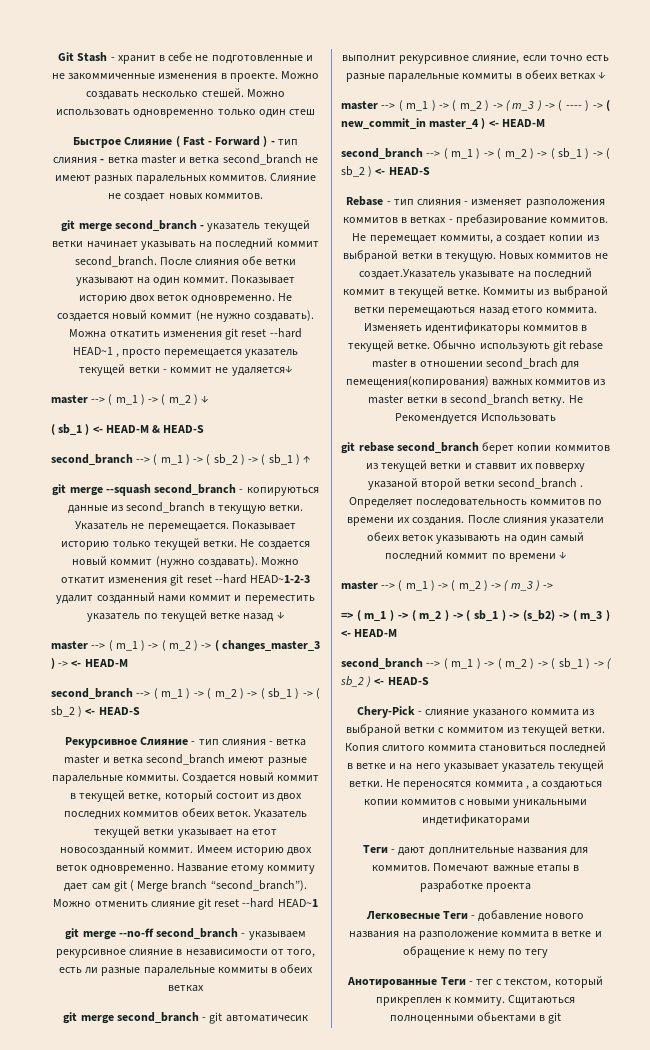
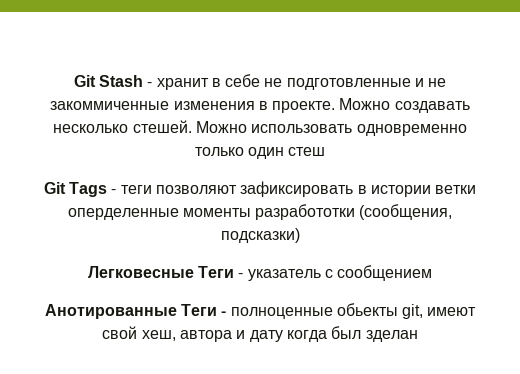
- Быстрое Слияние ( Fast - Forward ) - тип слияния - ветка master и ветка second_branch не имеют разных паралельных коммитов. Слияние не создает новых коммитов.
- git merge second_branch - указатель текущей ветки начинает указывать на последний коммит second_branch. После слияния обе ветки указывают на один коммит. Показывает историю двох веток одновременно. Не создается новый коммит (не нужно создавать). Можна откатить изменения git reset --hard HEAD~1 , просто перемещается указатель текущей ветки - коммит не удаляется↓
- master --> ( m_1 ) -> ( m_2 ) ↓
- ( sb_1 ) <- HEAD-M & HEAD-S
- second_branch --> ( m_1 ) -> ( sb_2 ) -> ( sb_1 ) ↑
- git merge --squash second_branch - копируються данные из second_branch в текущую ветки. Указатель не перемещается. Показывает историю только текущей ветки. Не создается новый коммит (нужно создавать). Можно откатит изменения git reset --hard HEAD~1-2-3 удалит созданный нами коммит и переместить указатель по текущей ветке назад ↓
- master --> ( m_1 ) -> ( m_2 ) -> ( changes_master_3 ) -> <- HEAD-M
- second_branch --> ( m_1 ) -> ( m_2 ) -> ( sb_1 ) -> ( sb_2 ) <- HEAD-S
- Рекурсивное Слияние - тип слияния - ветка master и ветка second_branch имеют разные паралельные коммиты. Создается новый коммит в текущей ветке, который состоит из двох последних коммитов обеих веток. Указатель текущей ветки указывает на етот новосозданный коммит. Имеем историю двох веток одновременно. Название етому коммиту дает сам git ( Merge branch “second_branch”). Можно отменить слияние git reset --hard HEAD~1
- git merge --no-ff second_branch - указываем рекурсивное слияние в независимости от того, есть ли разные паралельные коммиты в обеих ветках
- git merge second_branch - git автоматичесик выполнит рекурсивное слияние, если точно есть разные паралельные коммиты в обеих ветках ↓
- master --> ( m_1 ) -> ( m_2 ) -> ( m_3 ) -> ( ---- ) -> ( new_commit_in master_4 ) <- HEAD-M
- second_branch --> ( m_1 ) -> ( m_2 ) -> ( sb_1 ) -> ( sb_2 ) <- HEAD-S
- Rebase - тип слияния - изменяет разположения коммитов в ветках - пребазирование коммитов. Не перемещает коммиты, а создает копии из выбраной ветки в текущую. Новых коммитов не создает.Указатель указывате на последний коммит в текущей ветке. Коммиты из выбраной ветки перемещаються назад етого коммита. Изменяеть идентификаторы коммитов в текущей ветке. Обычно использують git rebase master в отношении second_brach для пемещения(копирования) важных коммитов из master ветки в second_branch ветку. Не Рекомендуется Использовать
- git rebase second_branch берет копии коммитов из текущей ветки и ставвит их повверху указаной второй ветки second_branch . Определяет последовательность коммитов по времени их создания. После слияния указатели обеих веток указывають на один самый последний коммит по времени ↓
- master --> ( m_1 ) -> ( m_2 ) -> ( m_3 ) ->
- => ( m_1 ) -> ( m_2 ) -> ( sb_1 ) -> (s_b2) -> ( m_3 ) <- HEAD-M
- second_branch --> ( m_1 ) -> ( m_2 ) -> ( sb_1 ) -> ( sb_2 ) <- HEAD-S
- Chery-Pick - слияние указаного коммита из выбраной ветки с коммитом из текущей ветки. Копия слитого коммита становиться последней в ветке и на него указывает указатель текущей ветки. Не переносятся коммита , а создаються копии коммитов с новыми уникальными индетификаторами
- Теги - дают доплнительные названия для коммитов. Помечают важные етапы в разработке проекта
- Легковесные Теги - добавление нового названия на разположение коммита в ветке и обращение к нему по тегу
- Анотированные Теги - тег с текстом, который прикреплен к коммиту. Сщитаються полноценными обьектами в git
+ Git Tags - теги позволяют зафиксировать в истории ветки оперделенные моменты разработотки (сообщения, подсказки)
+ Легковесные Теги - указатель с сообщением
+ Анотированные Теги - полноценные обьекты git, имеют свой хеш, автора и дату когда был зделан

